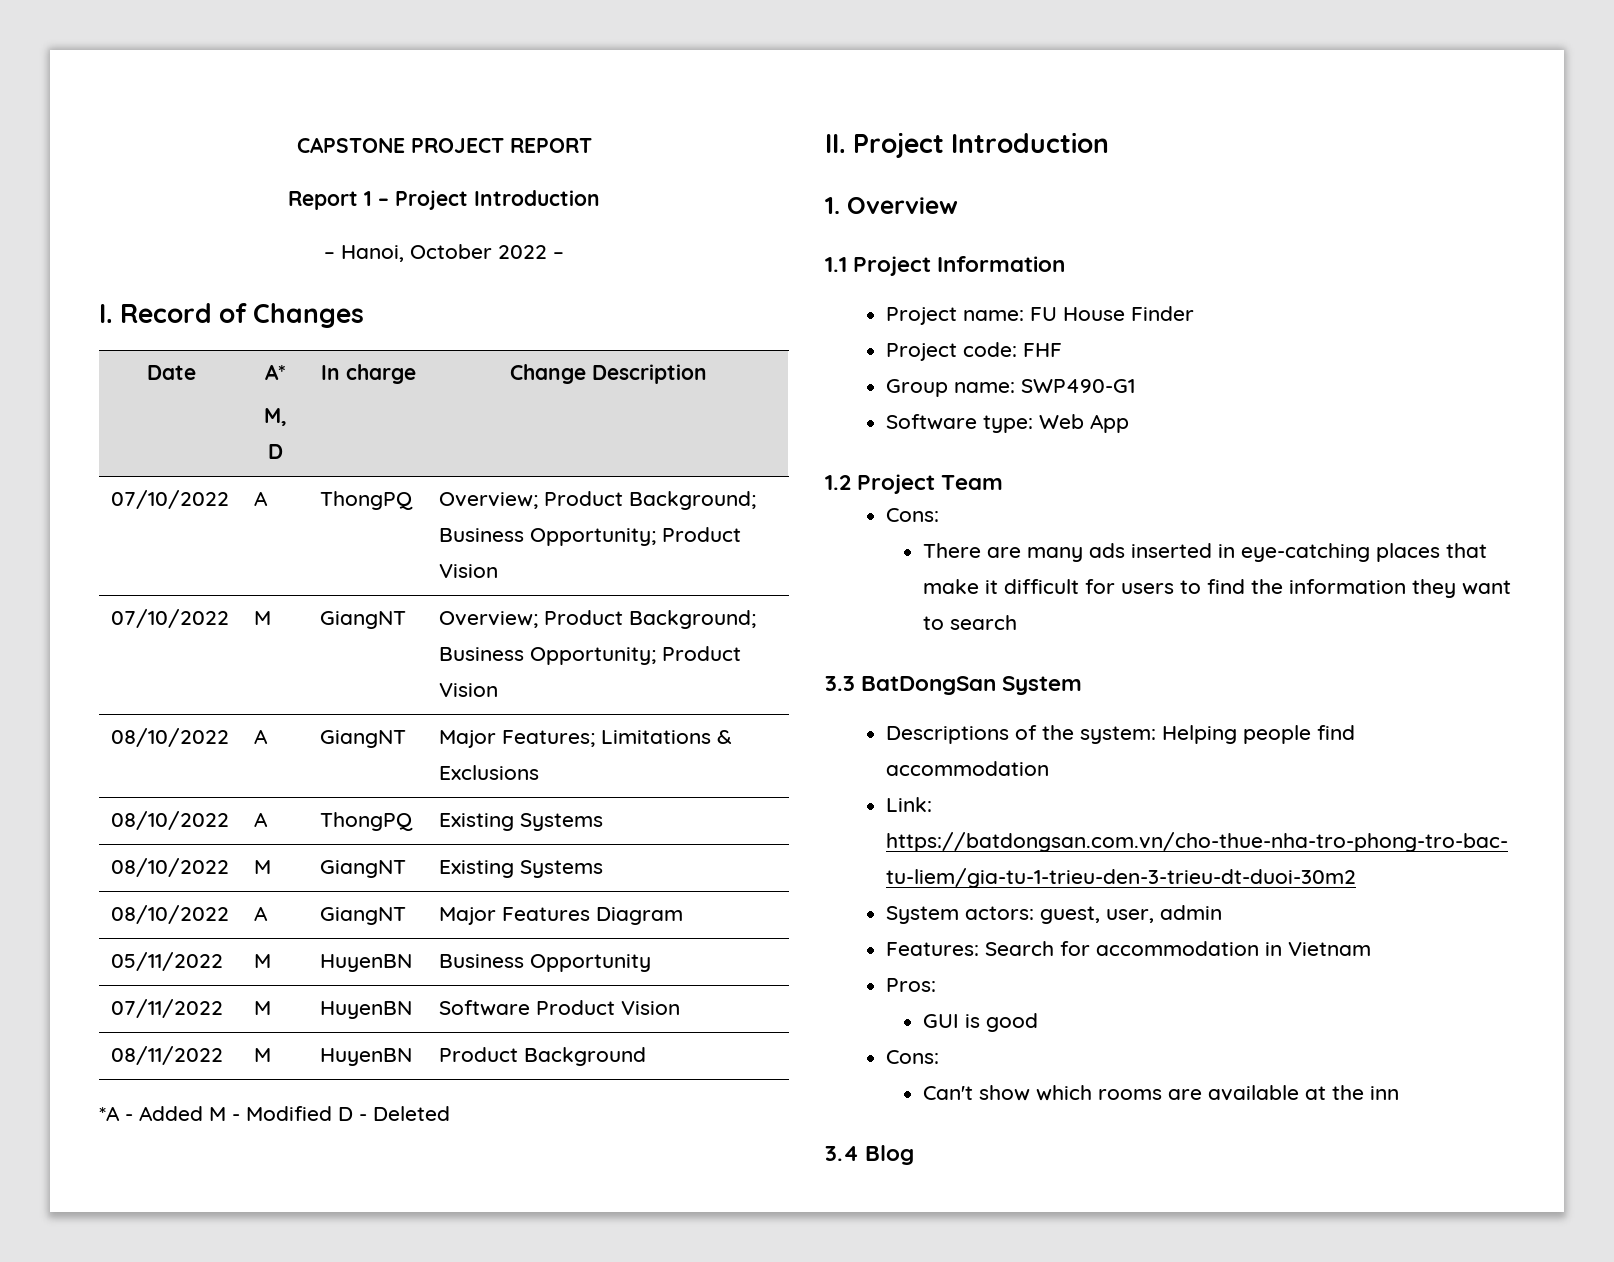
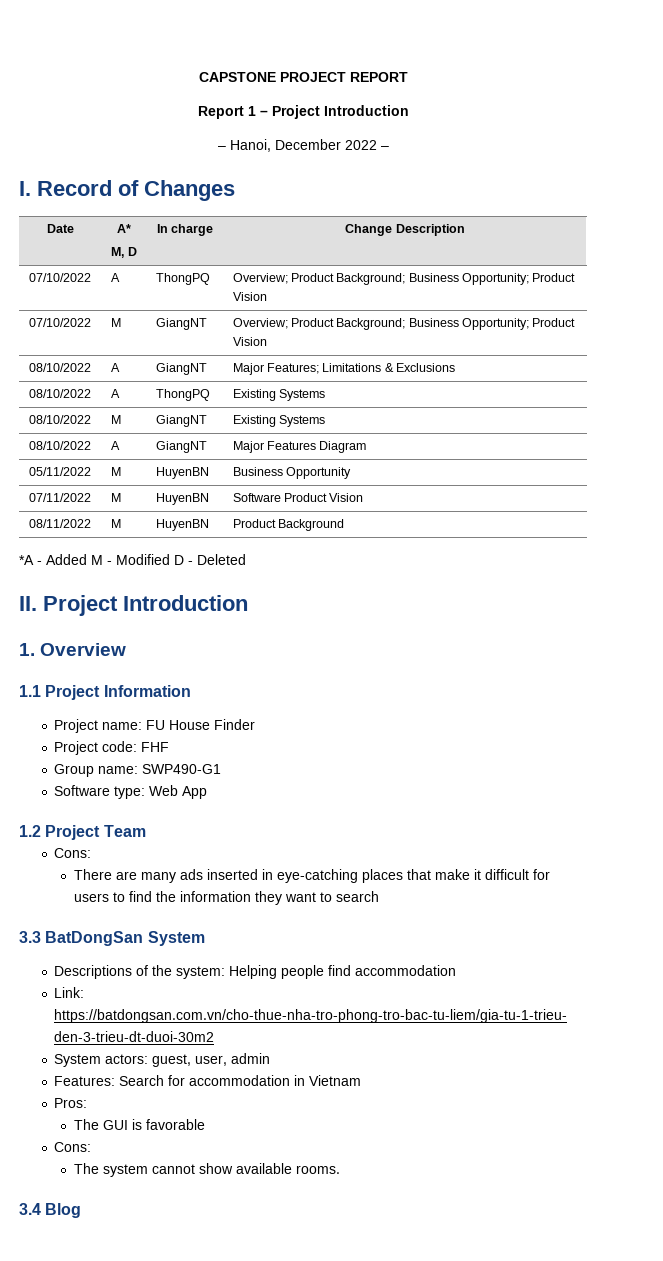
- – Hanoi, October 2022 –
+ – Hanoi, December 2022 –
- GUI is good
+ The GUI is favorable
  Cons:
- Can't show which rooms are available at the inn
+ The system cannot show available rooms.

